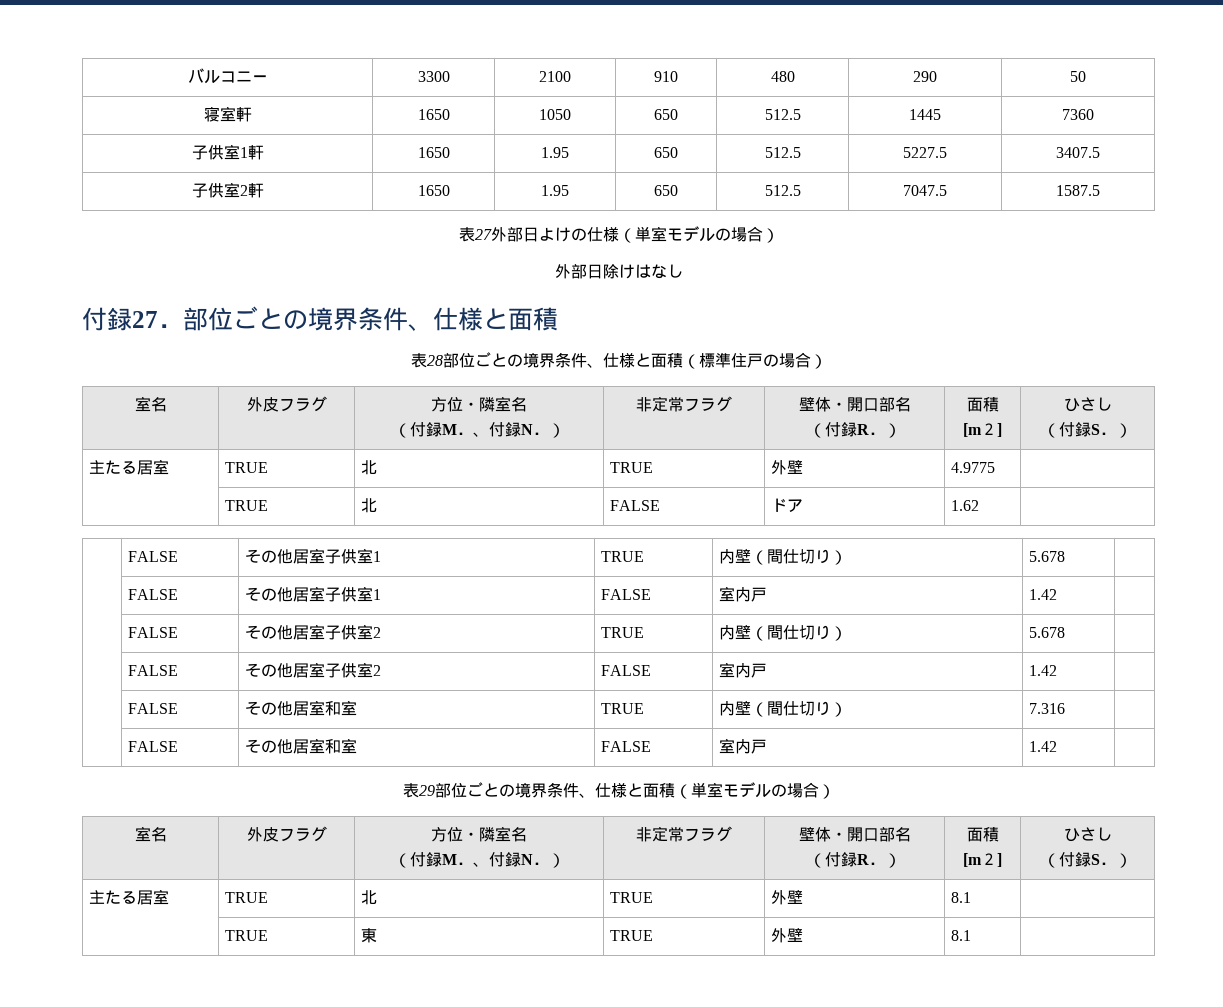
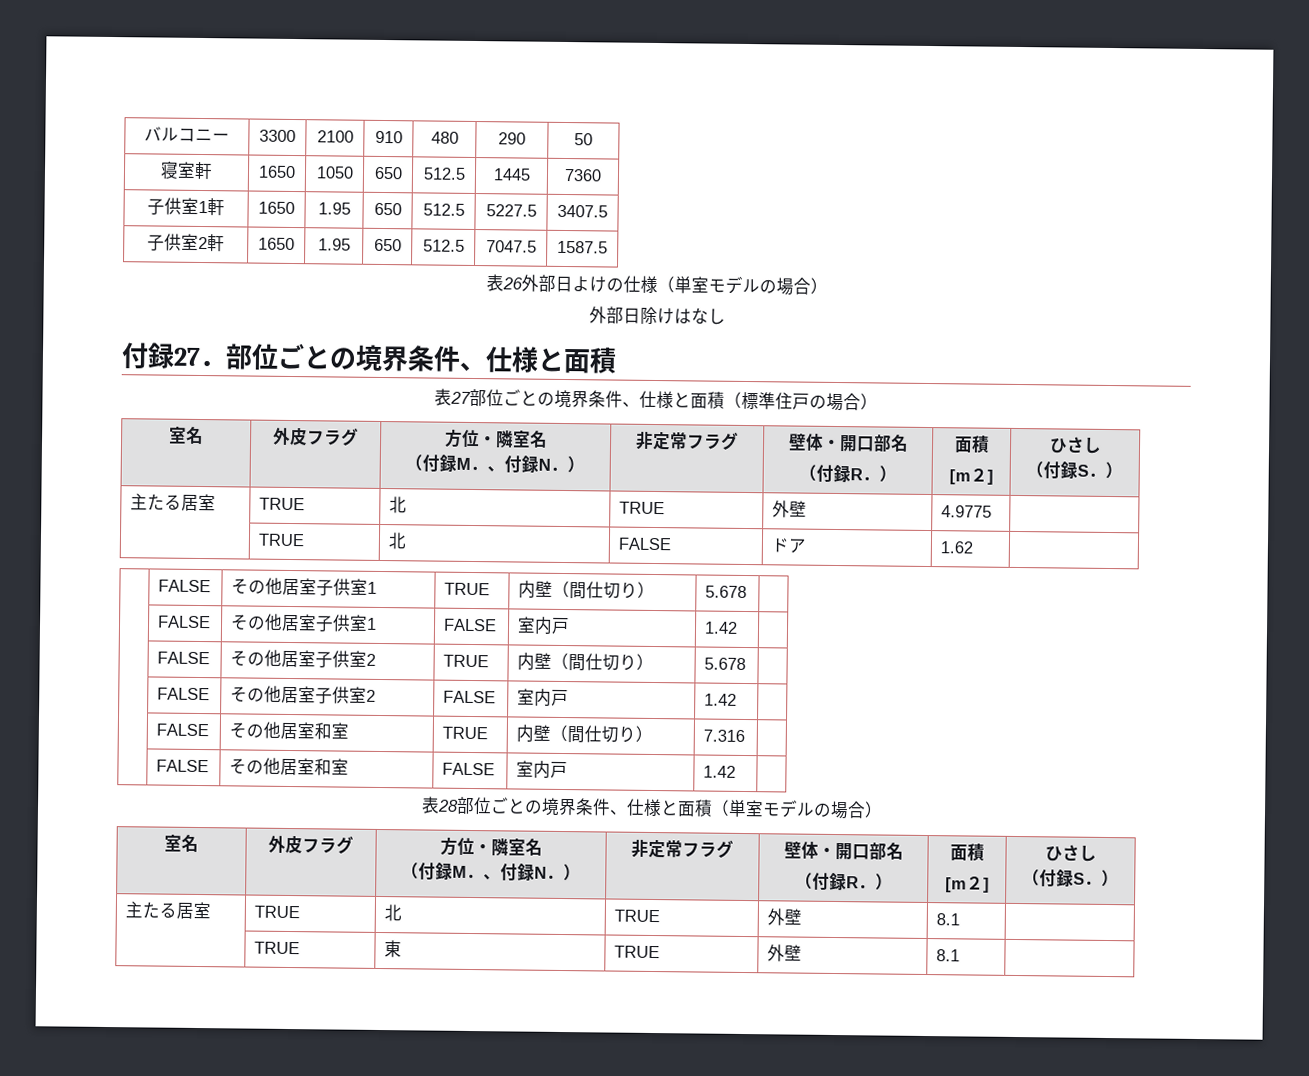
- 表27外部日よけの仕様（単室モデルの場合）
+ 表26外部日よけの仕様（単室モデルの場合）
- 表28部位ごとの境界条件、仕様と面積（標準住戸の場合）
+ 表27部位ごとの境界条件、仕様と面積（標準住戸の場合）
- 表29部位ごとの境界条件、仕様と面積（単室モデルの場合）
+ 表28部位ごとの境界条件、仕様と面積（単室モデルの場合）

